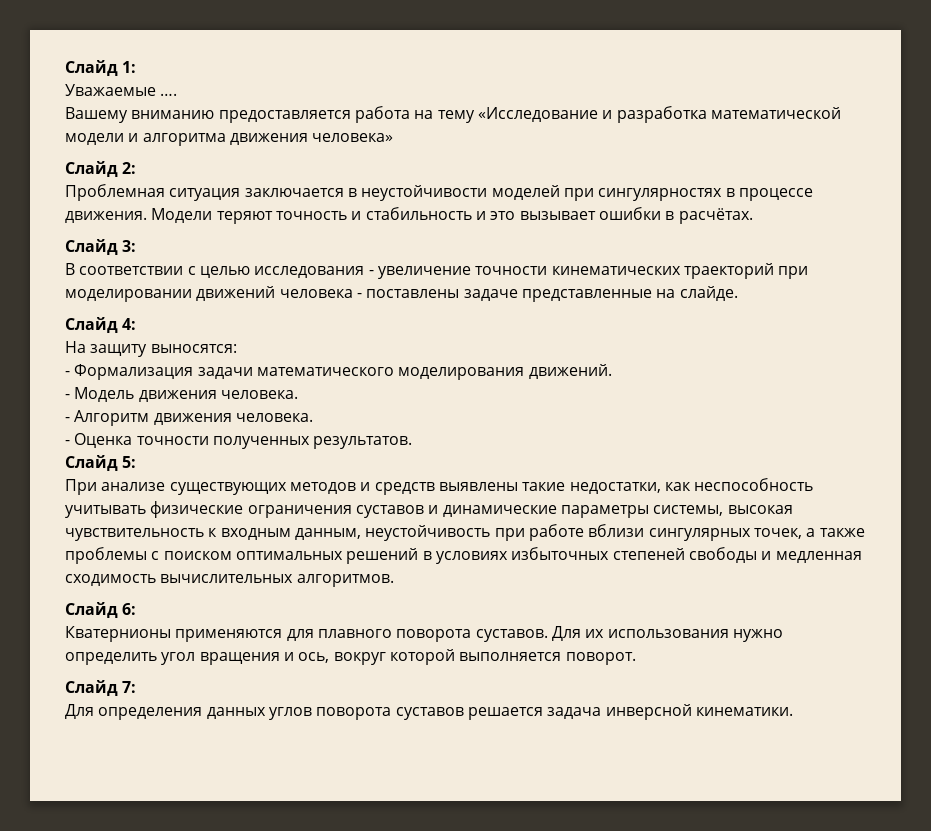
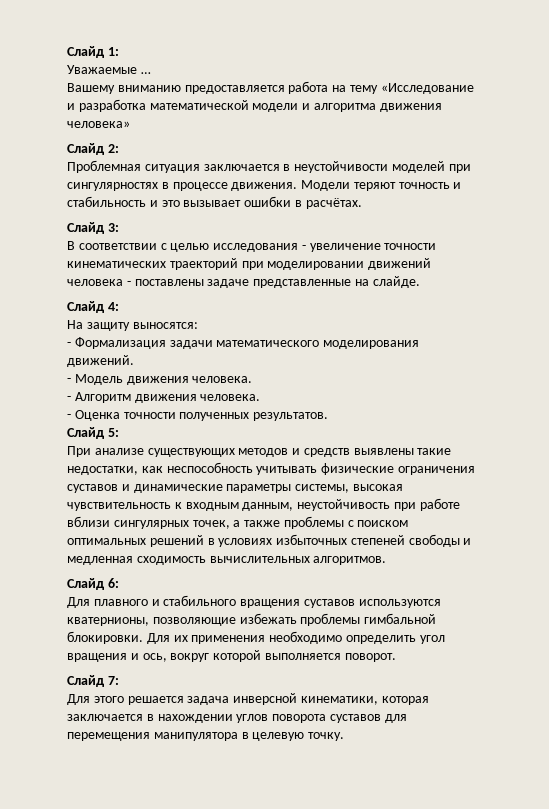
- Уважаемые ….
+ Уважаемые …
- Кватернионы применяются для плавного поворота суставов. Для их использования нужно определить угол вращения и ось, вокруг которой выполняется поворот.
+ Для плавного и стабильного вращения суставов используются кватернионы, позволяющие избежать проблемы гимбальной блокировки. Для их применения необходимо определить угол вращения и ось, вокруг которой выполняется поворот.
- Для определения данных углов поворота суставов решается задача инверсной кинематики.
+ Для этого решается задача инверсной кинематики, которая заключается в нахождении углов поворота суставов для перемещения манипулятора в целевую точку.

